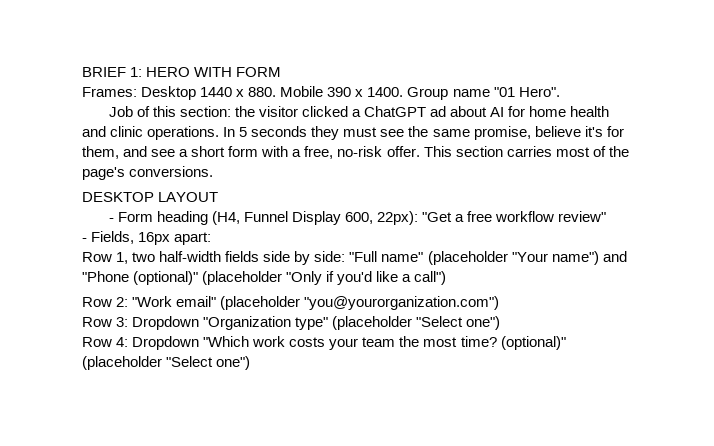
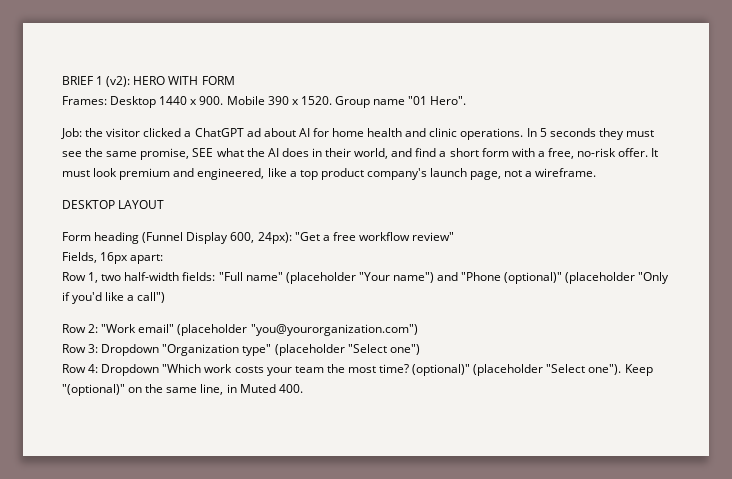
- BRIEF 1: HERO WITH FORM
+ BRIEF 1 (v2): HERO WITH FORM
- Frames: Desktop 1440 x 880. Mobile 390 x 1400.
+ Frames: Desktop 1440 x 900. Mobile 390 x 1520.
- Job of this section: the visitor clicked a ChatGPT ad about AI for home health and clinic operations.
+ Job: the visitor clicked a ChatGPT ad about AI for home health and clinic operations.
- In 5 seconds they must see the same promise, believe it's for them, and see a short form with a free, no-risk offer.
+ In 5 seconds they must see the same promise, SEE what the AI does in their world, and find a short form with a free, no-risk offer.
- This section carries most of the page's conversions.
+ It must look premium and engineered, like a top product company's launch page, not a wireframe.
- - Form heading (H4, Funnel Display 600, 22px): "Get a free workflow review"
+ Form heading (Funnel Display 600, 24px): "Get a free workflow review"
- - Fields, 16px apart:
+ Fields, 16px apart:
- Row 1, two half-width fields side by side: "Full name" (placeholder "Your name") and "Phone (optional)" (placeholder "Only if you'd like a call")
+ Row 1, two half-width fields: "Full name" (placeholder "Your name") and "Phone (optional)" (placeholder "Only if you'd like a call")
- (optional)" (placeholder "Select one")
+ (optional)" (placeholder "Select one"). Keep "(optional)" on the same line, in Muted 400.

